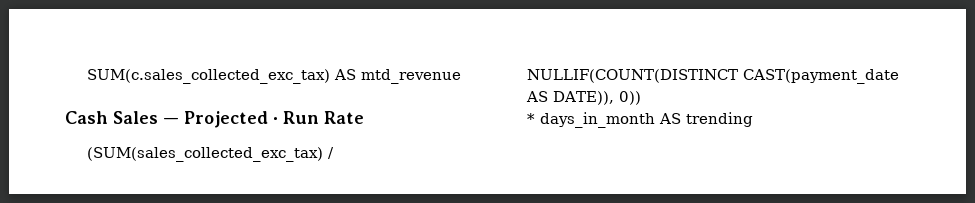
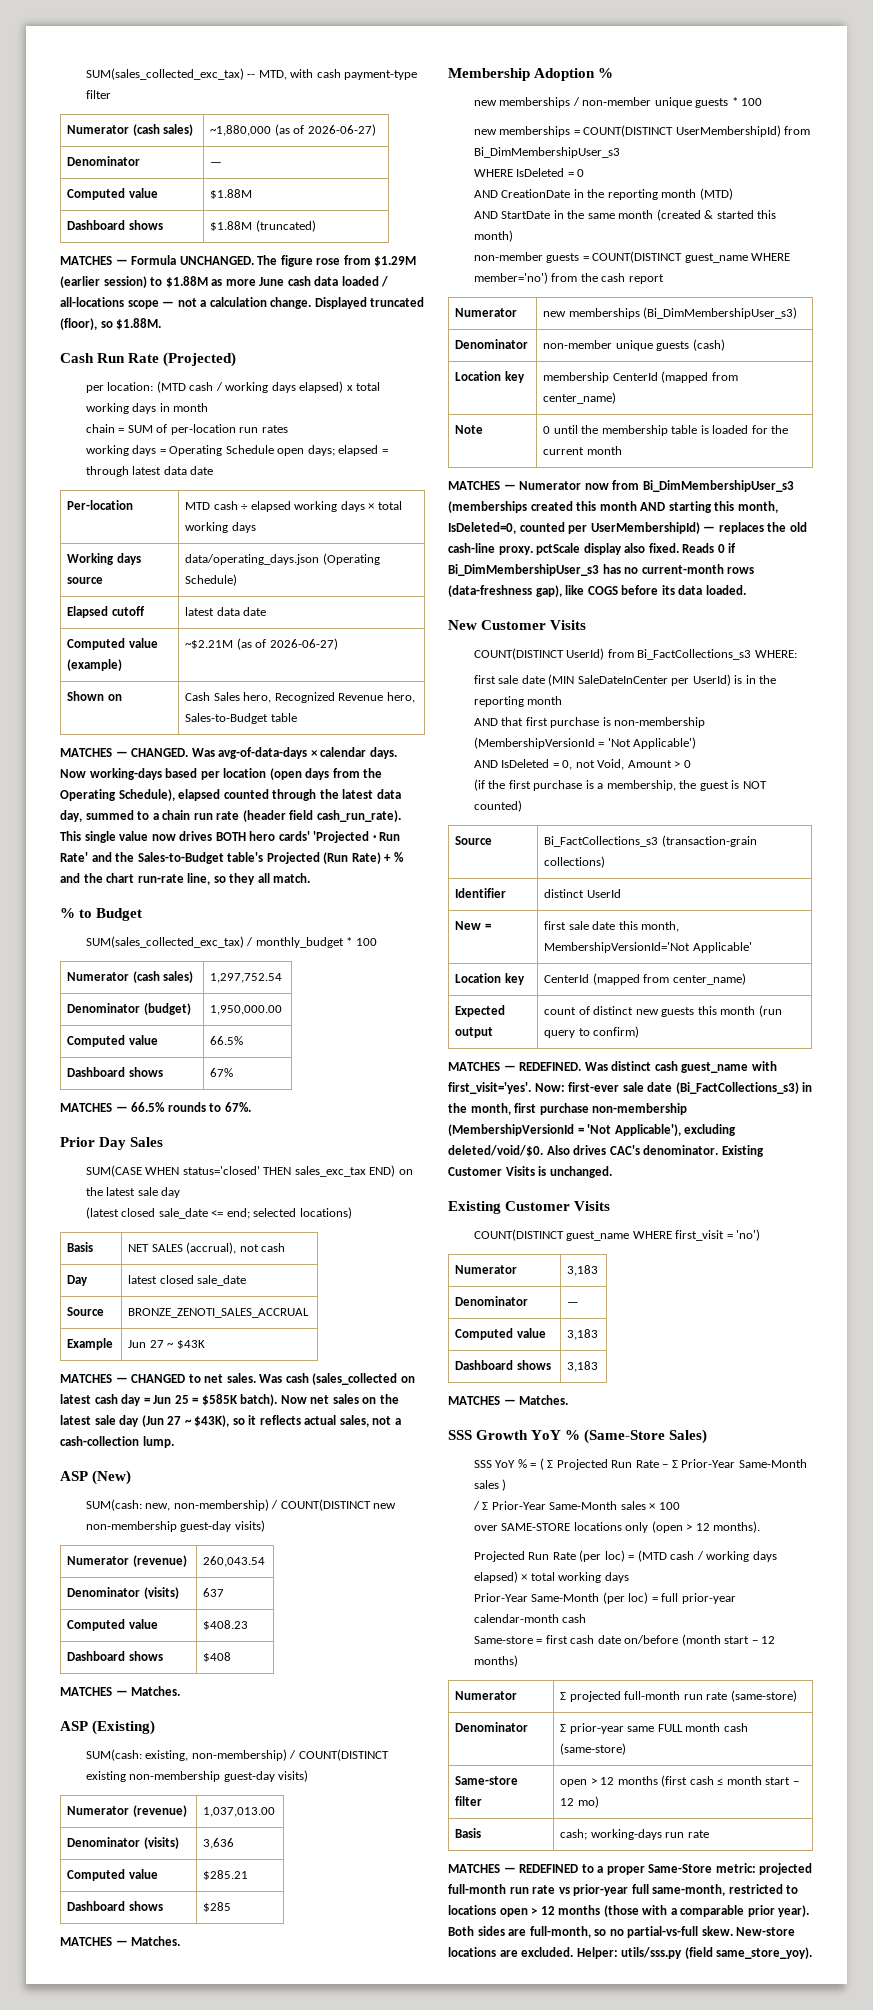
- SUM(c.sales_collected_exc_tax) AS mtd_revenue
- Cash Sales — Projected · Run Rate
- (SUM(sales_collected_exc_tax) / NULLIF(COUNT(DISTINCT CAST(payment_date AS DATE)), 0))
- * days_in_month AS trending
+ SUM(sales_collected_exc_tax) -- MTD, with cash payment-type filter
+ Numerator (cash sales) | ~1,880,000 (as of 2026-06-27)
+ Denominator | —
+ Computed value | $1.88M
+ Dashboard shows | $1.88M (truncated)
+ MATCHES — Formula UNCHANGED. The figure rose from $1.29M (earlier session) to $1.88M as more June cash data loaded / all-locations scope — not a calculation change. Displayed truncated (floor), so $1.88M.
+ Cash Run Rate (Projected)
+ per location: (MTD cash / working days elapsed) x total working days in month
+ chain = SUM of per-location run rates
+ working days = Operating Schedule open days; elapsed = through latest data date
+ Per-location | MTD cash ÷ elapsed working days × total working days
+ Working days source | data/operating_days.json (Operating Schedule)
+ Elapsed cutoff | latest data date
+ Computed value (example) | ~$2.21M (as of 2026-06-27)
+ Shown on | Cash Sales hero, Recognized Revenue hero, Sales-to-Budget table
+ MATCHES — CHANGED. Was avg-of-data-days × calendar days. Now working-days based per location (open days from the Operating Schedule), elapsed counted through the latest data day, summed to a chain run rate (header field cash_run_rate). This single value now drives BOTH hero cards' 'Projected · Run Rate' and the Sales-to-Budget table's Projected (Run Rate) + % and the chart run-rate line, so they all match.
+ % to Budget
+ SUM(sales_collected_exc_tax) / monthly_budget * 100
+ Numerator (cash sales) | 1,297,752.54
+ Denominator (budget) | 1,950,000.00
+ Computed value | 66.5%
+ Dashboard shows | 67%
+ MATCHES — 66.5% rounds to 67%.
+ Prior Day Sales
+ SUM(CASE WHEN status='closed' THEN sales_exc_tax END) on the latest sale day
+ (latest closed sale_date <= end; selected locations)
+ Basis | NET SALES (accrual), not cash
+ Day | latest closed sale_date
+ Source | BRONZE_ZENOTI_SALES_ACCRUAL
+ Example | Jun 27 ~ $43K
+ MATCHES — CHANGED to net sales. Was cash (sales_collected on latest cash day = Jun 25 = $585K batch). Now net sales on the latest sale day (Jun 27 ~ $43K), so it reflects actual sales, not a cash-collection lump.
+ ASP (New)
+ SUM(cash: new, non-membership) / COUNT(DISTINCT new non-membership guest-day visits)
+ Numerator (revenue) | 260,043.54
+ Denominator (visits) | 637
+ Computed value | $408.23
+ Dashboard shows | $408
+ MATCHES — Matches.
+ ASP (Existing)
+ SUM(cash: existing, non-membership) / COUNT(DISTINCT existing non-membership guest-day visits)
+ Numerator (revenue) | 1,037,013.00
+ Denominator (visits) | 3,636
+ Computed value | $285.21
+ Dashboard shows | $285
+ MATCHES — Matches.
+ Membership Adoption %
+ new memberships / non-member unique guests * 100
+ new memberships = COUNT(DISTINCT UserMembershipId) from Bi_DimMembershipUser_s3
+ WHERE IsDeleted = 0
+ AND CreationDate in the reporting month (MTD)
+ AND StartDate in the same month (created & started this month)
+ non-member guests = COUNT(DISTINCT guest_name WHERE member='no') from the cash report
+ Numerator | new memberships (Bi_DimMembershipUser_s3)
+ Denominator | non-member unique guests (cash)
+ Location key | membership CenterId (mapped from center_name)
+ Note | 0 until the membership table is loaded for the current month
+ MATCHES — Numerator now from Bi_DimMembershipUser_s3 (memberships created this month AND starting this month, IsDeleted=0, counted per UserMembershipId) — replaces the old cash-line proxy. pctScale display also fixed. Reads 0 if Bi_DimMembershipUser_s3 has no current-month rows (data-freshness gap), like COGS before its data loaded.
+ New Customer Visits
+ COUNT(DISTINCT UserId) from Bi_FactCollections_s3 WHERE:
+ first sale date (MIN SaleDateInCenter per UserId) is in the reporting month
+ AND that first purchase is non-membership (MembershipVersionId = 'Not Applicable')
+ AND IsDeleted = 0, not Void, Amount > 0
+ (if the first purchase is a membership, the guest is NOT counted)
+ Source | Bi_FactCollections_s3 (transaction-grain collections)
+ Identifier | distinct UserId
+ New = | first sale date this month, MembershipVersionId='Not Applicable'
+ Location key | CenterId (mapped from center_name)
+ Expected output | count of distinct new guests this month (run query to confirm)
+ MATCHES — REDEFINED. Was distinct cash guest_name with first_visit='yes'. Now: first-ever sale date (Bi_FactCollections_s3) in the month, first purchase non-membership (MembershipVersionId = 'Not Applicable'), excluding deleted/void/$0. Also drives CAC's denominator. Existing Customer Visits is unchanged.
+ Existing Customer Visits
+ COUNT(DISTINCT guest_name WHERE first_visit = 'no')
+ Numerator | 3,183
+ Denominator | —
+ Computed value | 3,183
+ Dashboard shows | 3,183
+ MATCHES — Matches.
+ SSS Growth YoY % (Same-Store Sales)
+ SSS YoY % = ( Σ Projected Run Rate − Σ Prior-Year Same-Month sales )
+ / Σ Prior-Year Same-Month sales × 100
+ over SAME-STORE locations only (open > 12 months).
+ Projected Run Rate (per loc) = (MTD cash / working days elapsed) × total working days
+ Prior-Year Same-Month (per loc) = full prior-year calendar-month cash
+ Same-store = first cash date on/before (month start − 12 months)
+ Numerator | Σ projected full-month run rate (same-store)
+ Denominator | Σ prior-year same FULL month cash (same-store)
+ Same-store filter | open > 12 months (first cash ≤ month start − 12 mo)
+ Basis | cash; working-days run rate
+ MATCHES — REDEFINED to a proper Same-Store metric: projected full-month run rate vs prior-year full same-month, restricted to locations open > 12 months (those with a comparable prior year). Both sides are full-month, so no partial-vs-full skew. New-store locations are excluded. Helper: utils/sss.py (field same_store_yoy).

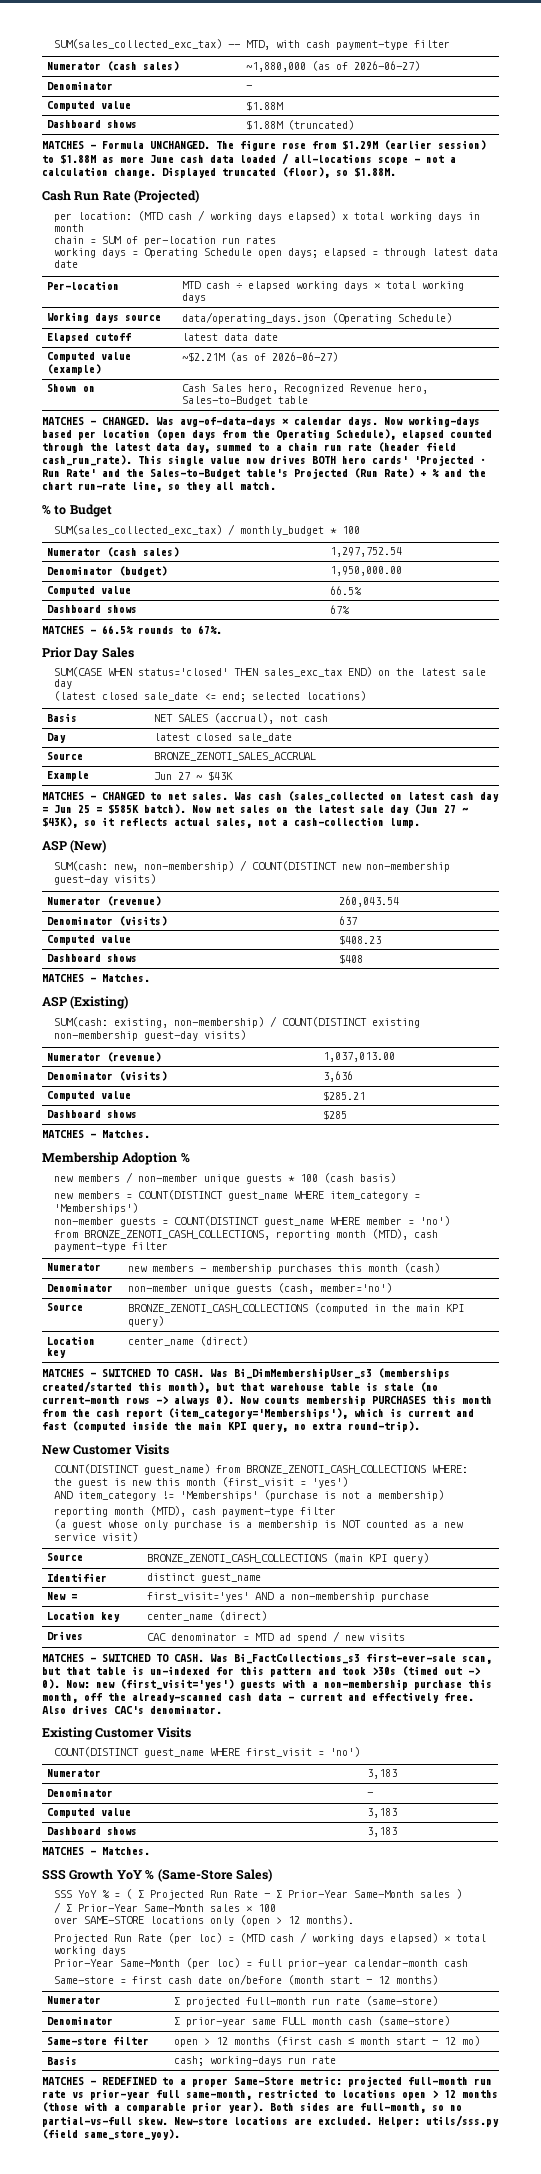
- new memberships / non-member unique guests * 100
- new memberships = COUNT(DISTINCT UserMembershipId) from Bi_DimMembershipUser_s3
- WHERE IsDeleted = 0
- AND CreationDate in the reporting month (MTD)
- AND StartDate in the same month (created & started this month)
+ new members / non-member unique guests * 100 (cash basis)
+ new members = COUNT(DISTINCT guest_name WHERE item_category = 'Memberships')
- non-member guests = COUNT(DISTINCT guest_name WHERE member='no') from the cash report
- Numerator | new memberships (Bi_DimMembershipUser_s3)
- Denominator | non-member unique guests (cash)
- Location key | membership CenterId (mapped from center_name)
- Note | 0 until the membership table is loaded for the current month
- MATCHES — Numerator now from Bi_DimMembershipUser_s3 (memberships created this month AND starting this month, IsDeleted=0, counted per UserMembershipId) — replaces the old cash-line proxy. pctScale display also fixed. Reads 0 if Bi_DimMembershipUser_s3 has no current-month rows (data-freshness gap), like COGS before its data loaded.
+ non-member guests = COUNT(DISTINCT guest_name WHERE member = 'no')
+ from BRONZE_ZENOTI_CASH_COLLECTIONS, reporting month (MTD), cash payment-type filter
+ Numerator | new members — membership purchases this month (cash)
+ Denominator | non-member unique guests (cash, member='no')
+ Source | BRONZE_ZENOTI_CASH_COLLECTIONS (computed in the main KPI query)
+ Location key | center_name (direct)
+ MATCHES — SWITCHED TO CASH. Was Bi_DimMembershipUser_s3 (memberships created/started this month), but that warehouse table is stale (no current-month rows -> always 0). Now counts membership PURCHASES this month from the cash report (item_category='Memberships'), which is current and fast (computed inside the main KPI query, no extra round-trip).
  New Customer Visits
- COUNT(DISTINCT UserId) from Bi_FactCollections_s3 WHERE:
- first sale date (MIN SaleDateInCenter per UserId) is in the reporting month
- AND that first purchase is non-membership (MembershipVersionId = 'Not Applicable')
- AND IsDeleted = 0, not Void, Amount > 0
- (if the first purchase is a membership, the guest is NOT counted)
- Source | Bi_FactCollections_s3 (transaction-grain collections)
+ COUNT(DISTINCT guest_name) from BRONZE_ZENOTI_CASH_COLLECTIONS WHERE:
+ the guest is new this month (first_visit = 'yes')
+ AND item_category != 'Memberships' (purchase is not a membership)
+ reporting month (MTD), cash payment-type filter
+ (a guest whose only purchase is a membership is NOT counted as a new service visit)
+ Source | BRONZE_ZENOTI_CASH_COLLECTIONS (main KPI query)
- Identifier | distinct UserId
+ Identifier | distinct guest_name
- New = | first sale date this month, MembershipVersionId='Not Applicable'
- Location key | CenterId (mapped from center_name)
- Expected output | count of distinct new guests this month (run query to confirm)
- MATCHES — REDEFINED. Was distinct cash guest_name with first_visit='yes'. Now: first-ever sale date (Bi_FactCollections_s3) in the month, first purchase non-membership (MembershipVersionId = 'Not Applicable'), excluding deleted/void/$0.
+ New = | first_visit='yes' AND a non-membership purchase
+ Location key | center_name (direct)
+ Drives | CAC denominator = MTD ad spend / new visits
+ MATCHES — SWITCHED TO CASH. Was Bi_FactCollections_s3 first-ever-sale scan, but that table is un-indexed for this pattern and took >30s (timed out -> 0). Now: new (first_visit='yes') guests with a non-membership purchase this month, off the already-scanned cash data — current and effectively free.
- Existing Customer Visits is unchanged.

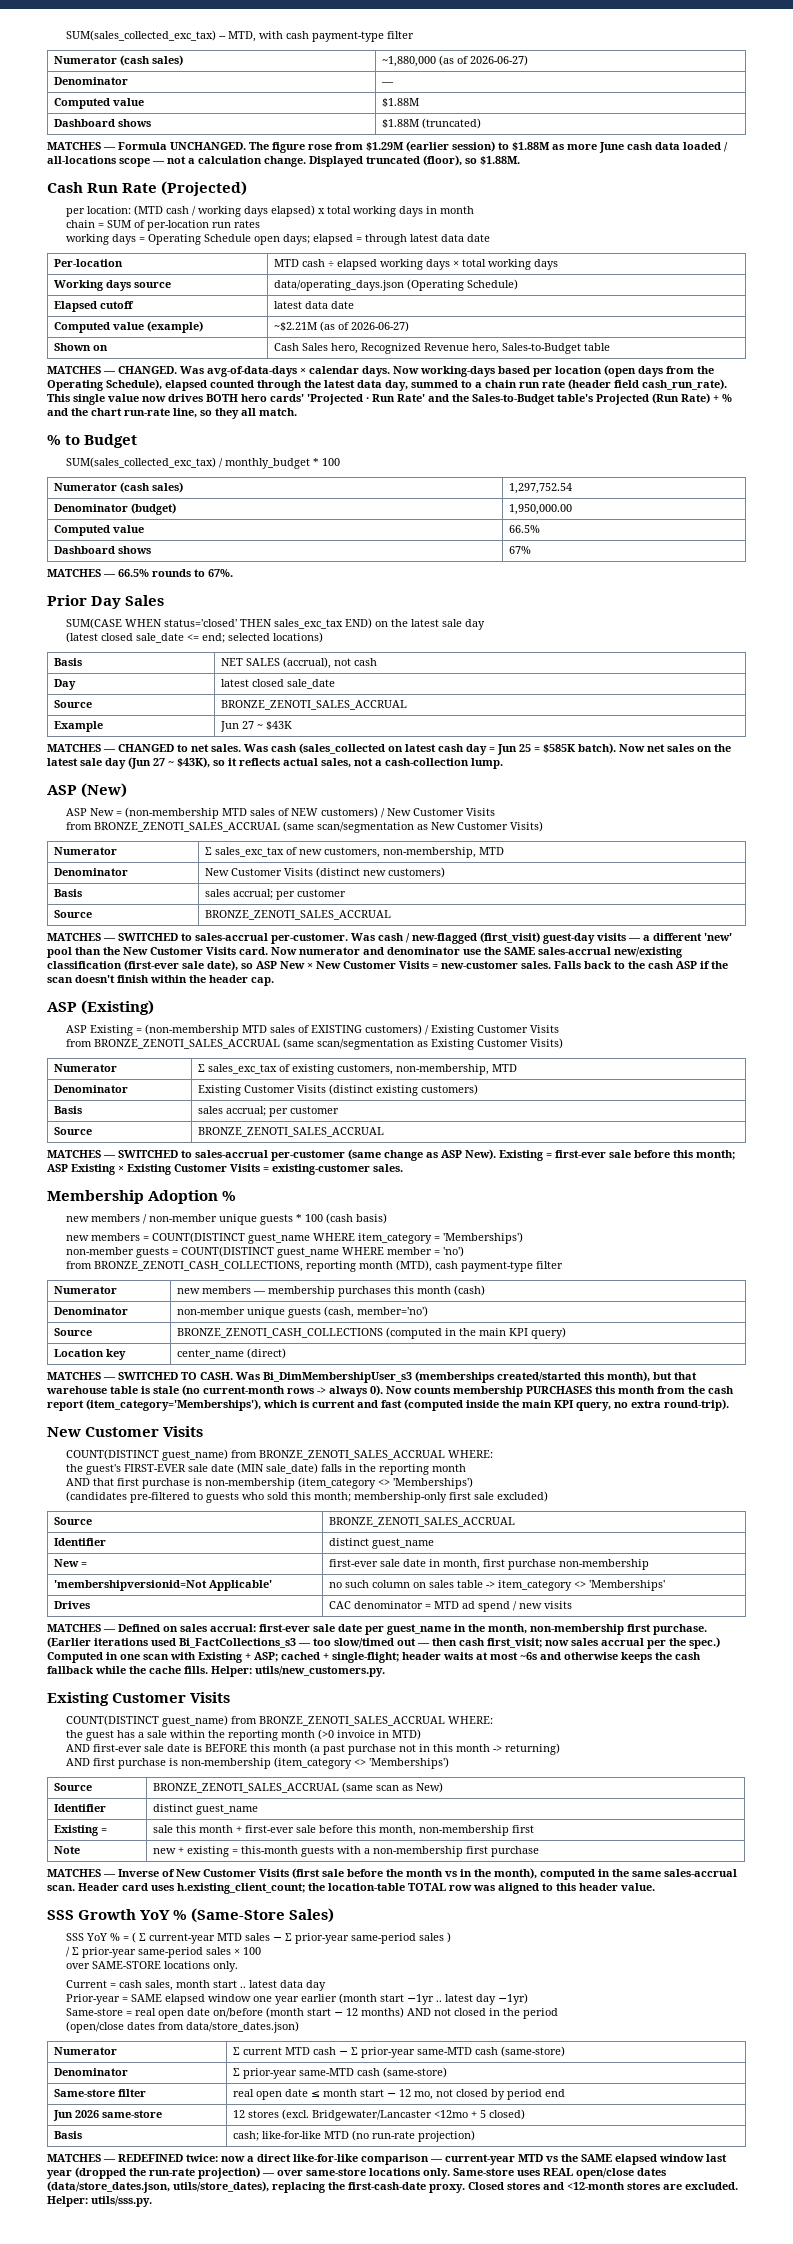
- SUM(cash: new, non-membership) / COUNT(DISTINCT new non-membership guest-day visits)
- Numerator (revenue) | 260,043.54
- Denominator (visits) | 637
- Computed value | $408.23
- Dashboard shows | $408
- MATCHES — Matches.
+ ASP New = (non-membership MTD sales of NEW customers) / New Customer Visits
+ from BRONZE_ZENOTI_SALES_ACCRUAL (same scan/segmentation as New Customer Visits)
+ Numerator | Σ sales_exc_tax of new customers, non-membership, MTD
+ Denominator | New Customer Visits (distinct new customers)
+ Basis | sales accrual; per customer
+ Source | BRONZE_ZENOTI_SALES_ACCRUAL
+ MATCHES — SWITCHED to sales-accrual per-customer. Was cash / new-flagged (first_visit) guest-day visits — a different 'new' pool than the New Customer Visits card. Now numerator and denominator use the SAME sales-accrual new/existing classification (first-ever sale date), so ASP New × New Customer Visits = new-customer sales. Falls back to the cash ASP if the scan doesn't finish within the header cap.
  ASP (Existing)
- SUM(cash: existing, non-membership) / COUNT(DISTINCT existing non-membership guest-day visits)
- Numerator (revenue) | 1,037,013.00
- Denominator (visits) | 3,636
- Computed value | $285.21
- Dashboard shows | $285
- MATCHES — Matches.
+ ASP Existing = (non-membership MTD sales of EXISTING customers) / Existing Customer Visits
+ from BRONZE_ZENOTI_SALES_ACCRUAL (same scan/segmentation as Existing Customer Visits)
+ Numerator | Σ sales_exc_tax of existing customers, non-membership, MTD
+ Denominator | Existing Customer Visits (distinct existing customers)
+ Basis | sales accrual; per customer
+ Source | BRONZE_ZENOTI_SALES_ACCRUAL
+ MATCHES — SWITCHED to sales-accrual per-customer (same change as ASP New). Existing = first-ever sale before this month; ASP Existing × Existing Customer Visits = existing-customer sales.
  Now counts membership PURCHASES this month from the cash report (item_category='Memberships'), which is current and fast (computed inside the main KPI query, no extra round-trip).
  New Customer Visits
- COUNT(DISTINCT guest_name) from BRONZE_ZENOTI_CASH_COLLECTIONS WHERE:
- the guest is new this month (first_visit = 'yes')
- AND item_category != 'Memberships' (purchase is not a membership)
- reporting month (MTD), cash payment-type filter
- (a guest whose only purchase is a membership is NOT counted as a new service visit)
- Source | BRONZE_ZENOTI_CASH_COLLECTIONS (main KPI query)
+ COUNT(DISTINCT guest_name) from BRONZE_ZENOTI_SALES_ACCRUAL WHERE:
+ the guest's FIRST-EVER sale date (MIN sale_date) falls in the reporting month
+ AND that first purchase is non-membership (item_category <> 'Memberships')
+ (candidates pre-filtered to guests who sold this month; membership-only first sale excluded)
+ Source | BRONZE_ZENOTI_SALES_ACCRUAL
- New = | first_visit='yes' AND a non-membership purchase
- Location key | center_name (direct)
+ New = | first-ever sale date in month, first purchase non-membership
+ 'membershipversionid=Not Applicable' | no such column on sales table -> item_category <> 'Memberships'
- MATCHES — SWITCHED TO CASH. Was Bi_FactCollections_s3 first-ever-sale scan, but that table is un-indexed for this pattern and took >30s (timed out -> 0). Now: new (first_visit='yes') guests with a non-membership purchase this month, off the already-scanned cash data — current and effectively free. Also drives CAC's denominator.
+ MATCHES — Defined on sales accrual: first-ever sale date per guest_name in the month, non-membership first purchase. (Earlier iterations used Bi_FactCollections_s3 — too slow/timed out — then cash first_visit; now sales accrual per the spec.) Computed in one scan with Existing + ASP; cached + single-flight; header waits at most ~6s and otherwise keeps the cash fallback while the cache fills. Helper: utils/new_customers.py.
  Existing Customer Visits
- COUNT(DISTINCT guest_name WHERE first_visit = 'no')
- Numerator | 3,183
- Denominator | —
- Computed value | 3,183
- Dashboard shows | 3,183
- MATCHES — Matches.
+ COUNT(DISTINCT guest_name) from BRONZE_ZENOTI_SALES_ACCRUAL WHERE:
+ the guest has a sale within the reporting month (>0 invoice in MTD)
+ AND first-ever sale date is BEFORE this month (a past purchase not in this month -> returning)
+ AND first purchase is non-membership (item_category <> 'Memberships')
+ Source | BRONZE_ZENOTI_SALES_ACCRUAL (same scan as New)
+ Identifier | distinct guest_name
+ Existing = | sale this month + first-ever sale before this month, non-membership first
+ Note | new + existing = this-month guests with a non-membership first purchase
+ MATCHES — Inverse of New Customer Visits (first sale before the month vs in the month), computed in the same sales-accrual scan. Header card uses h.existing_client_count; the location-table TOTAL row was aligned to this header value.
- SSS YoY % = ( Σ Projected Run Rate − Σ Prior-Year Same-Month sales )
+ SSS YoY % = ( Σ current-year MTD sales − Σ prior-year same-period sales )
- / Σ Prior-Year Same-Month sales × 100
+ / Σ prior-year same-period sales × 100
- over SAME-STORE locations only (open > 12 months).
- Projected Run Rate (per loc) = (MTD cash / working days elapsed) × total working days
- Prior-Year Same-Month (per loc) = full prior-year calendar-month cash
+ over SAME-STORE locations only.
+ Current = cash sales, month start .. latest data day
+ Prior-year = SAME elapsed window one year earlier (month start −1yr .. latest day −1yr)
- Same-store = first cash date on/before (month start − 12 months)
- Numerator | Σ projected full-month run rate (same-store)
+ Same-store = real open date on/before (month start − 12 months) AND not closed in the period
+ (open/close dates from data/store_dates.json)
+ Numerator | Σ current MTD cash − Σ prior-year same-MTD cash (same-store)
- Denominator | Σ prior-year same FULL month cash (same-store)
+ Denominator | Σ prior-year same-MTD cash (same-store)
- Same-store filter | open > 12 months (first cash ≤ month start − 12 mo)
- Basis | cash; working-days run rate
- MATCHES — REDEFINED to a proper Same-Store metric: projected full-month run rate vs prior-year full same-month, restricted to locations open > 12 months (those with a comparable prior year). Both sides are full-month, so no partial-vs-full skew. New-store locations are excluded. Helper: utils/sss.py (field same_store_yoy).
+ Same-store filter | real open date ≤ month start − 12 mo, not closed by period end
+ Jun 2026 same-store | 12 stores (excl. Bridgewater/Lancaster <12mo + 5 closed)
+ Basis | cash; like-for-like MTD (no run-rate projection)
+ MATCHES — REDEFINED twice: now a direct like-for-like comparison — current-year MTD vs the SAME elapsed window last year (dropped the run-rate projection) — over same-store locations only. Same-store uses REAL open/close dates (data/store_dates.json, utils/store_dates), replacing the first-cash-date proxy. Closed stores and <12-month stores are excluded. Helper: utils/sss.py.

